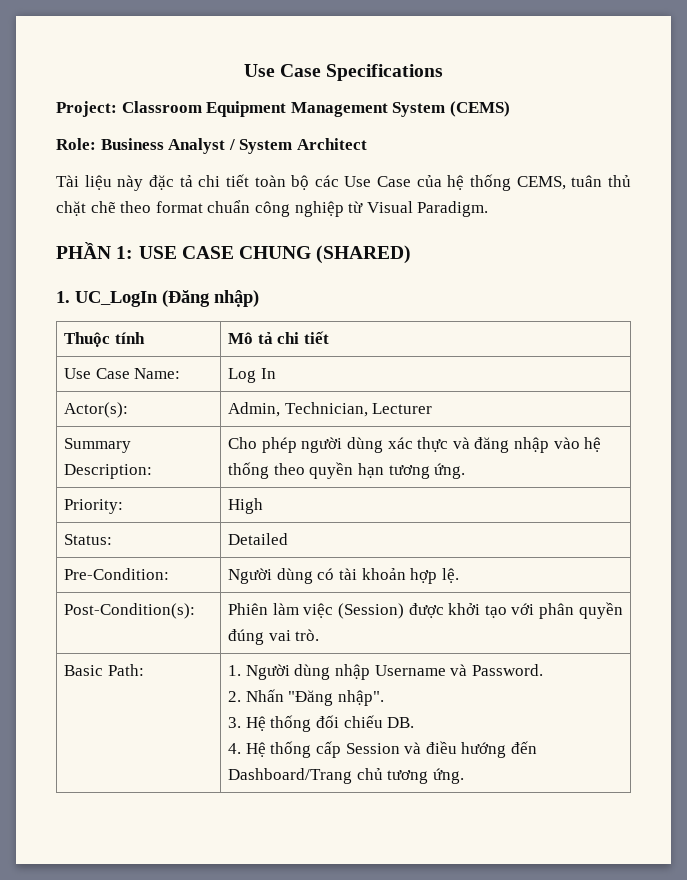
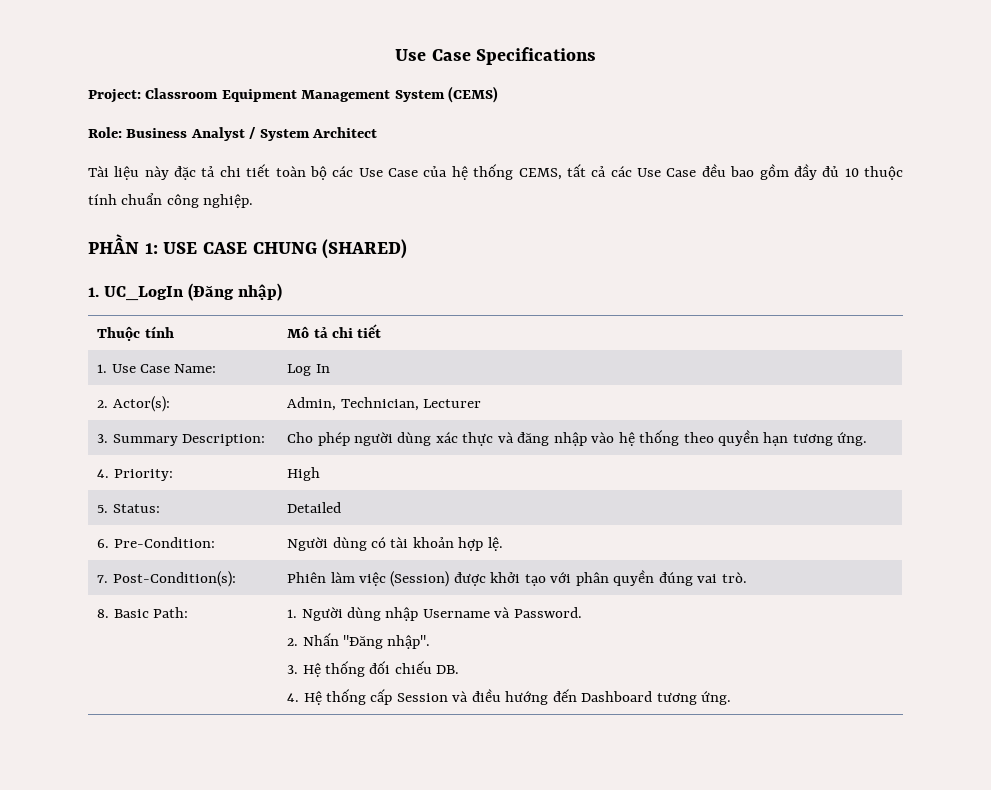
- Tài liệu này đặc tả chi tiết toàn bộ các Use Case của hệ thống CEMS, tuân thủ chặt chẽ theo format chuẩn công nghiệp từ Visual Paradigm.
+ Tài liệu này đặc tả chi tiết toàn bộ các Use Case của hệ thống CEMS, tất cả các Use Case đều bao gồm đầy đủ 10 thuộc tính chuẩn công nghiệp.
- Use Case Name: | Log In
+ 1. Use Case Name: | Log In
- Actor(s): | Admin, Technician, Lecturer
+ 2. Actor(s): | Admin, Technician, Lecturer
- Summary Description: | Cho phép người dùng xác thực và đăng nhập vào hệ thống theo quyền hạn tương ứng.
+ 3. Summary Description: | Cho phép người dùng xác thực và đăng nhập vào hệ thống theo quyền hạn tương ứng.
- Priority: | High
+ 4. Priority: | High
- Status: | Detailed
+ 5. Status: | Detailed
- Pre-Condition: | Người dùng có tài khoản hợp lệ.
+ 6. Pre-Condition: | Người dùng có tài khoản hợp lệ.
- Post-Condition(s): | Phiên làm việc (Session) được khởi tạo với phân quyền đúng vai trò.
+ 7. Post-Condition(s): | Phiên làm việc (Session) được khởi tạo với phân quyền đúng vai trò.
- Basic Path: | 1. Người dùng nhập Username và Password.
+ 8. Basic Path: | 1. Người dùng nhập Username và Password.
  2. Nhấn "Đăng nhập".
  3. Hệ thống đối chiếu DB.
- 4. Hệ thống cấp Session và điều hướng đến Dashboard/Trang chủ tương ứng.
+ 4. Hệ thống cấp Session và điều hướng đến Dashboard tương ứng.

